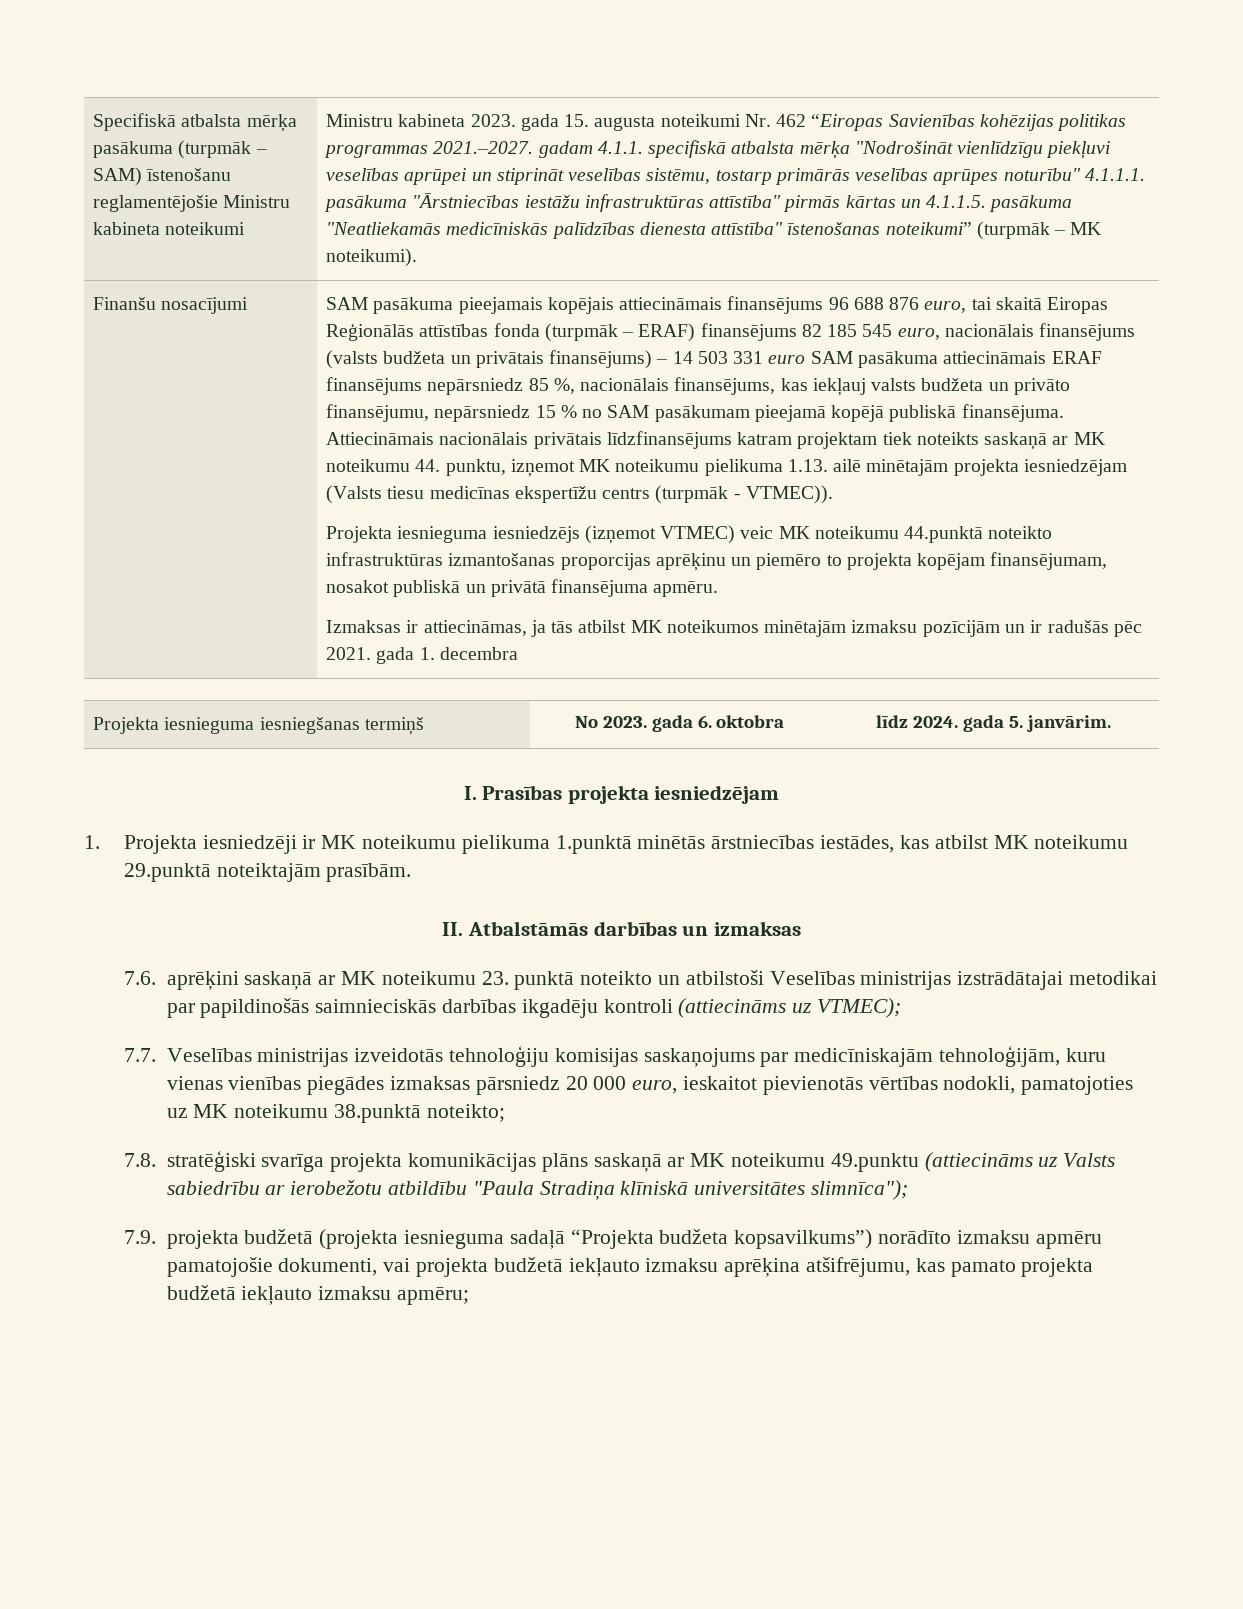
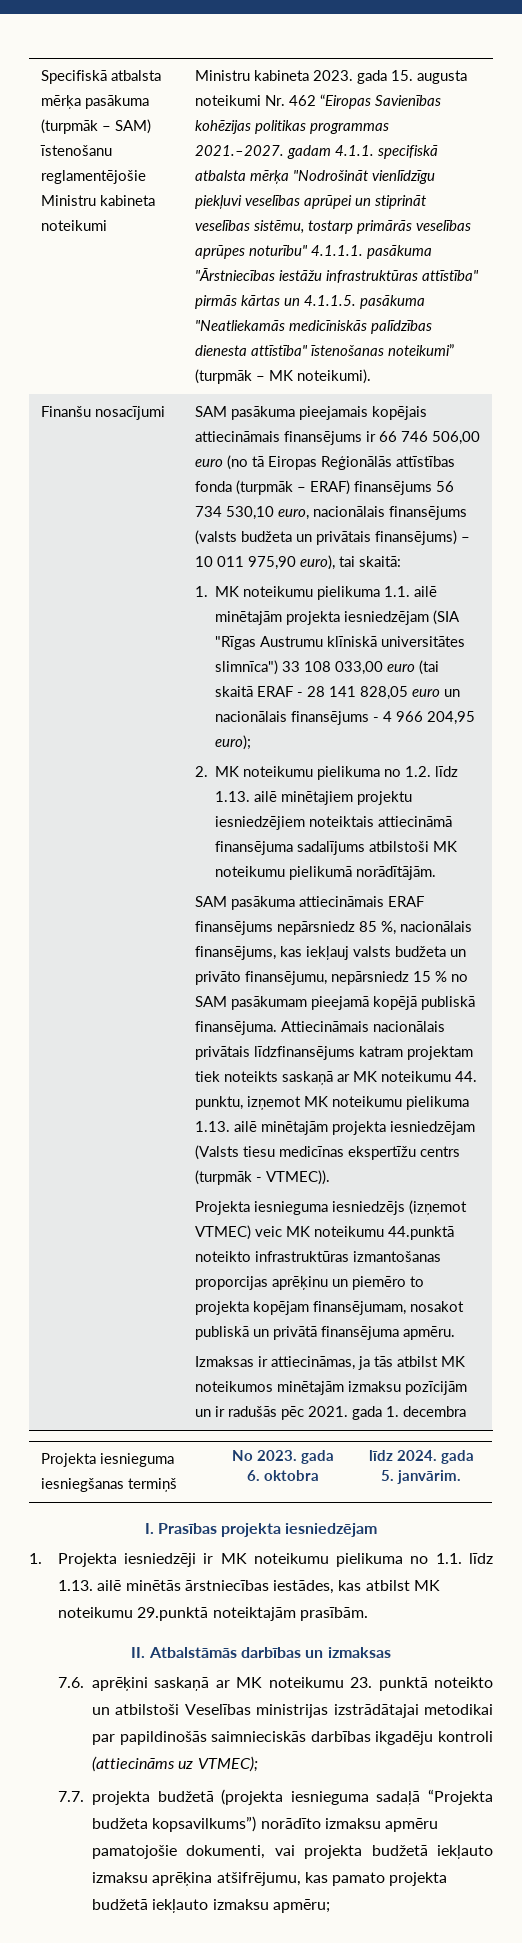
- SAM pasākuma pieejamais kopējais attiecināmais finansējums 96 688 876 euro, tai skaitā Eiropas Reģionālās attīstības fonda (turpmāk – ERAF) finansējums 82 185 545 euro, nacionālais finansējums (valsts budžeta un privātais finansējums) – 14 503 331 euro SAM pasākuma attiecināmais ERAF finansējums nepārsniedz 85 %, nacionālais finansējums, kas iekļauj valsts budžeta un privāto finansējumu, nepārsniedz 15 % no SAM pasākumam pieejamā kopējā publiskā finansējuma.
+ SAM pasākuma pieejamais kopējais attiecināmais finansējums ir 66 746 506,00 euro (no tā Eiropas Reģionālās attīstības fonda (turpmāk – ERAF) finansējums 56 734 530,10 euro, nacionālais finansējums (valsts budžeta un privātais finansējums) – 10 011 975,90 euro), tai skaitā:
+ 1. MK noteikumu pielikuma 1.1. ailē minētajām projekta iesniedzējam (SIA "Rīgas Austrumu klīniskā universitātes slimnīca") 33 108 033,00 euro (tai skaitā ERAF - 28 141 828,05 euro un nacionālais finansējums - 4 966 204,95 euro);
+ 2. MK noteikumu pielikuma no 1.2. līdz 1.13. ailē minētajiem projektu iesniedzējiem noteiktais attiecināmā finansējuma sadalījums atbilstoši MK noteikumu pielikumā norādītājām.
+ SAM pasākuma attiecināmais ERAF finansējums nepārsniedz 85 %, nacionālais finansējums, kas iekļauj valsts budžeta un privāto finansējumu, nepārsniedz 15 % no SAM pasākumam pieejamā kopējā publiskā finansējuma.
- 1. Projekta iesniedzēji ir MK noteikumu pielikuma 1.punktā minētās ārstniecības iestādes, kas atbilst MK noteikumu 29.punktā noteiktajām prasībām.
+ 1. Projekta iesniedzēji ir MK noteikumu pielikuma no 1.1. līdz 1.13. ailē minētās ārstniecības iestādes, kas atbilst MK noteikumu 29.punktā noteiktajām prasībām.
- 7.7. Veselības ministrijas izveidotās tehnoloģiju komisijas saskaņojums par medicīniskajām tehnoloģijām, kuru vienas vienības piegādes izmaksas pārsniedz 20 000 euro, ieskaitot pievienotās vērtības nodokli, pamatojoties uz MK noteikumu 38.punktā noteikto;
- 7.8. stratēģiski svarīga projekta komunikācijas plāns saskaņā ar MK noteikumu 49.punktu (attiecināms uz Valsts sabiedrību ar ierobežotu atbildību "Paula Stradiņa klīniskā universitātes slimnīca");
- 7.9. projekta budžetā (projekta iesnieguma sadaļā “Projekta budžeta kopsavilkums”) norādīto izmaksu apmēru pamatojošie dokumenti, vai projekta budžetā iekļauto izmaksu aprēķina atšifrējumu, kas pamato projekta budžetā iekļauto izmaksu apmēru;
+ 7.7. projekta budžetā (projekta iesnieguma sadaļā “Projekta budžeta kopsavilkums”) norādīto izmaksu apmēru pamatojošie dokumenti, vai projekta budžetā iekļauto izmaksu aprēķina atšifrējumu, kas pamato projekta budžetā iekļauto izmaksu apmēru;

